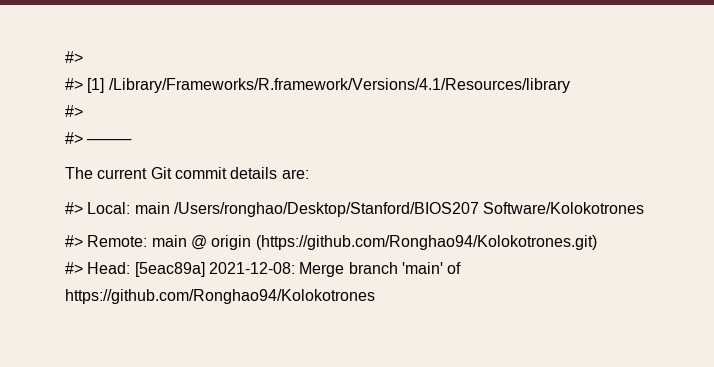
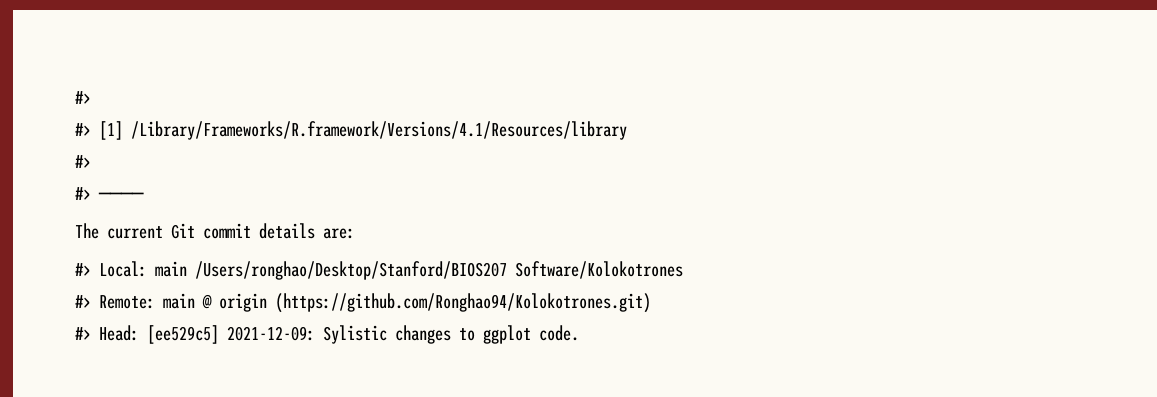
- #> Head: [5eac89a] 2021-12-08: Merge branch 'main' of https://github.com/Ronghao94/Kolokotrones
+ #> Head: [ee529c5] 2021-12-09: Sylistic changes to ggplot code.

